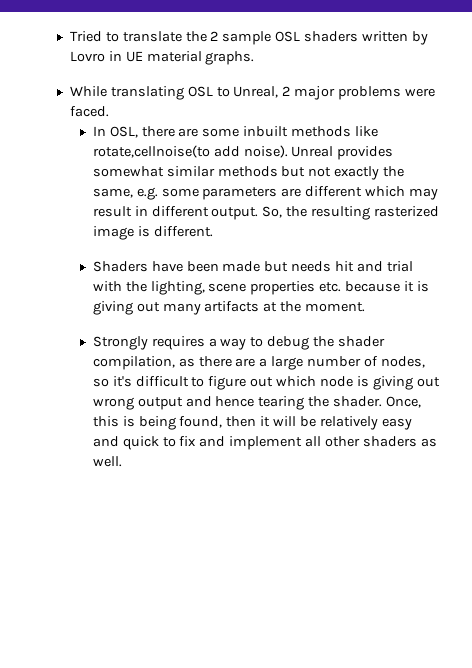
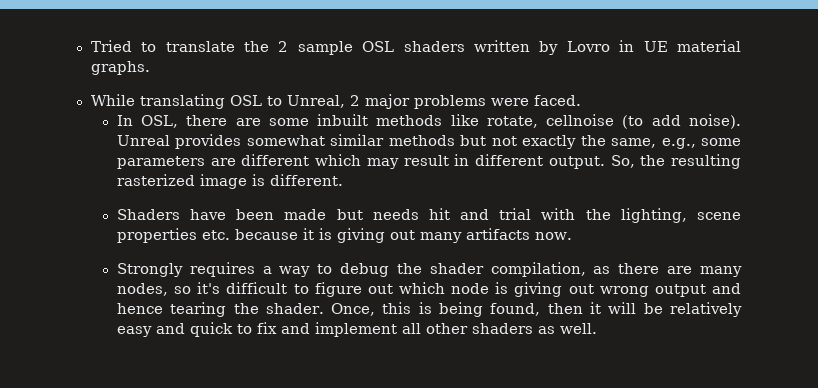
- In OSL, there are some inbuilt methods like rotate,cellnoise(to add noise).
+ In OSL, there are some inbuilt methods like rotate, cellnoise (to add noise).
- Unreal provides somewhat similar methods but not exactly the same, e.g. some parameters are different which may result in different output.
+ Unreal provides somewhat similar methods but not exactly the same, e.g., some parameters are different which may result in different output.
- Shaders have been made but needs hit and trial with the lighting, scene properties etc. because it is giving out many artifacts at the moment.
+ Shaders have been made but needs hit and trial with the lighting, scene properties etc. because it is giving out many artifacts now.
- Strongly requires a way to debug the shader compilation, as there are a large number of nodes, so it's difficult to figure out which node is giving out wrong output and hence tearing the shader.
+ Strongly requires a way to debug the shader compilation, as there are many nodes, so it's difficult to figure out which node is giving out wrong output and hence tearing the shader.

